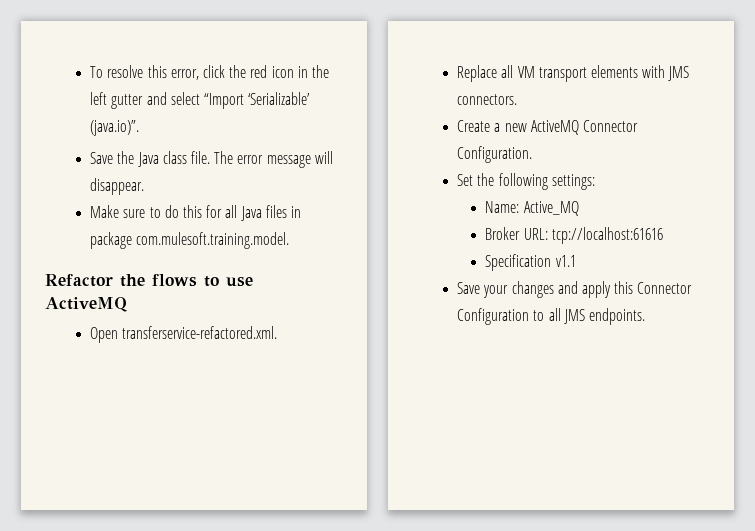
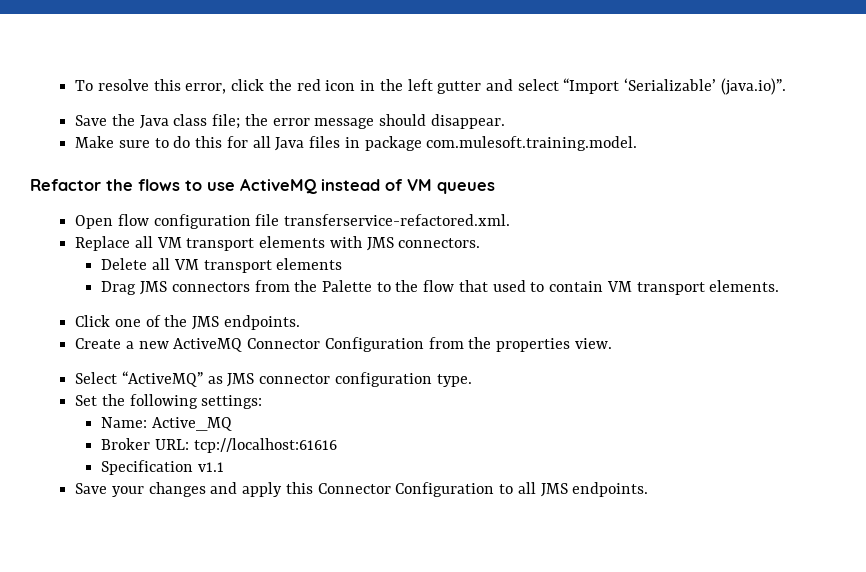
- Save the Java class file. The error message will disappear.
+ Save the Java class file; the error message should disappear.
- Refactor the flows to use ActiveMQ
- Open transferservice-refactored.xml.
+ Refactor the flows to use ActiveMQ instead of VM queues
+ Open flow configuration file transferservice-refactored.xml.
+ Delete all VM transport elements
+ Drag JMS connectors from the Palette to the flow that used to contain VM transport elements.
+ Click one of the JMS endpoints.
- Create a new ActiveMQ Connector Configuration.
+ Create a new ActiveMQ Connector Configuration from the properties view.
+ Select “ActiveMQ” as JMS connector configuration type.

